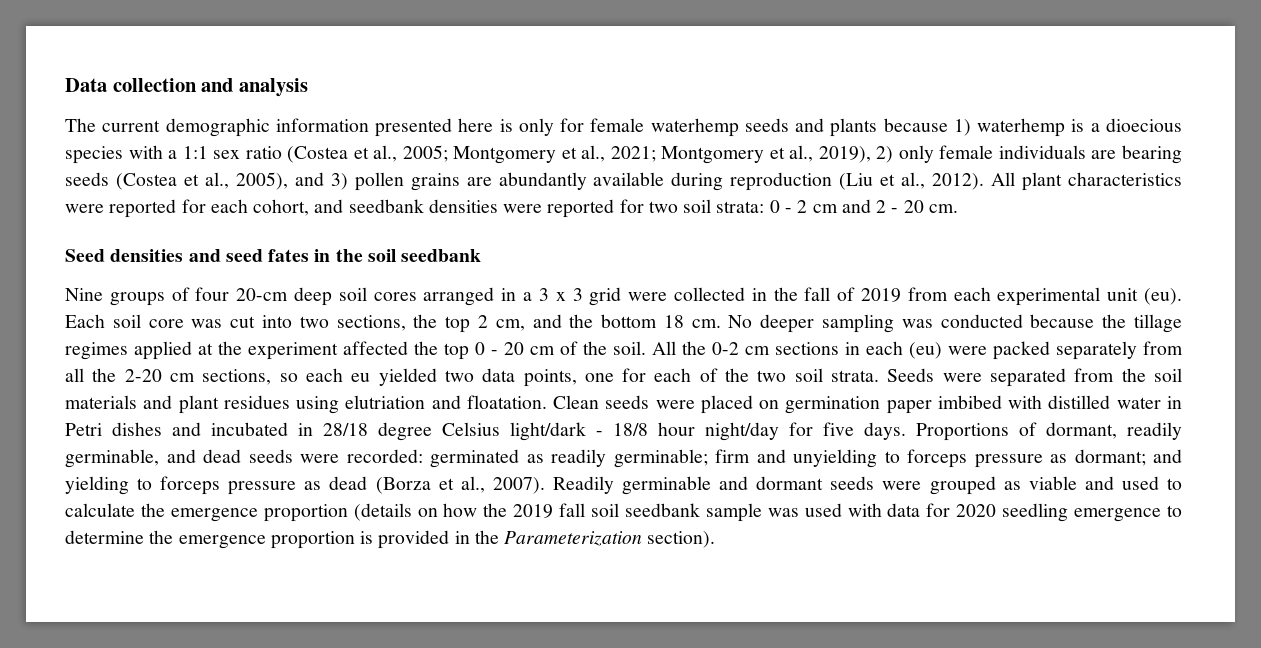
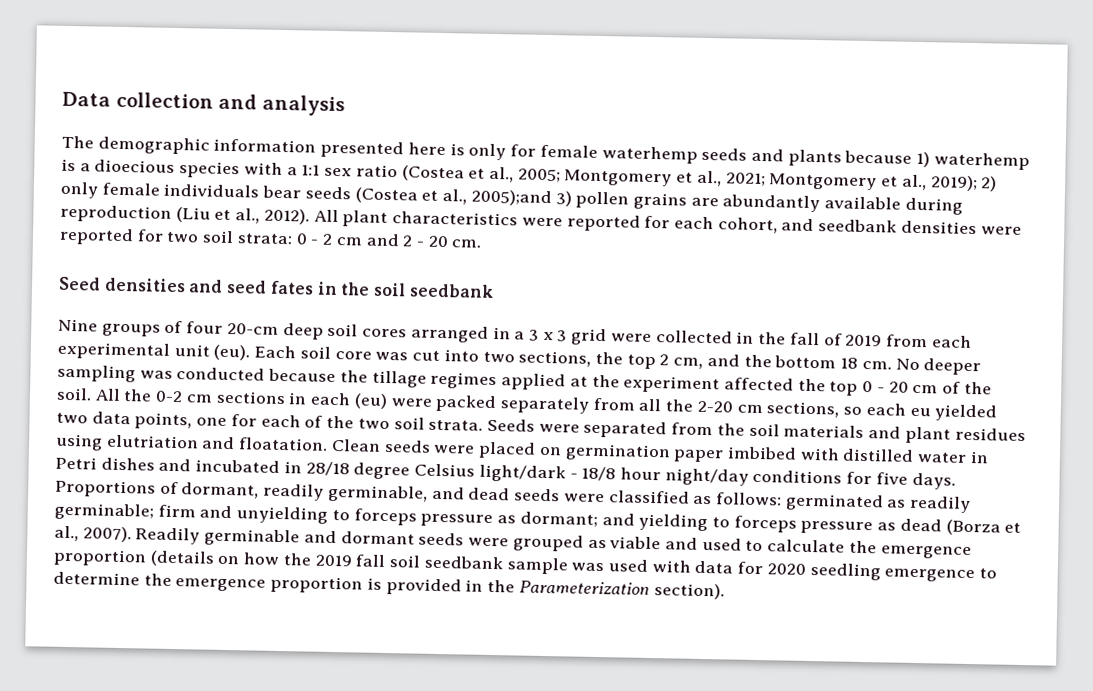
- The current demographic information presented here is only for female waterhemp seeds and plants because 1) waterhemp is a dioecious species with a 1:1 sex ratio (Costea et al., 2005; Montgomery et al., 2021; Montgomery et al., 2019), 2) only female individuals are bearing seeds (Costea et al., 2005), and 3) pollen grains are abundantly available during reproduction (Liu et al., 2012).
+ The demographic information presented here is only for female waterhemp seeds and plants because 1) waterhemp is a dioecious species with a 1:1 sex ratio (Costea et al., 2005; Montgomery et al., 2021; Montgomery et al., 2019); 2) only female individuals bear seeds (Costea et al., 2005);and 3) pollen grains are abundantly available during reproduction (Liu et al., 2012).
- Clean seeds were placed on germination paper imbibed with distilled water in Petri dishes and incubated in 28/18 degree Celsius light/dark - 18/8 hour night/day for five days.
+ Clean seeds were placed on germination paper imbibed with distilled water in Petri dishes and incubated in 28/18 degree Celsius light/dark - 18/8 hour night/day conditions for five days.
- Proportions of dormant, readily germinable, and dead seeds were recorded: germinated as readily germinable; firm and unyielding to forceps pressure as dormant; and yielding to forceps pressure as dead (Borza et al., 2007).
+ Proportions of dormant, readily germinable, and dead seeds were classified as follows: germinated as readily germinable; firm and unyielding to forceps pressure as dormant; and yielding to forceps pressure as dead (Borza et al., 2007).

